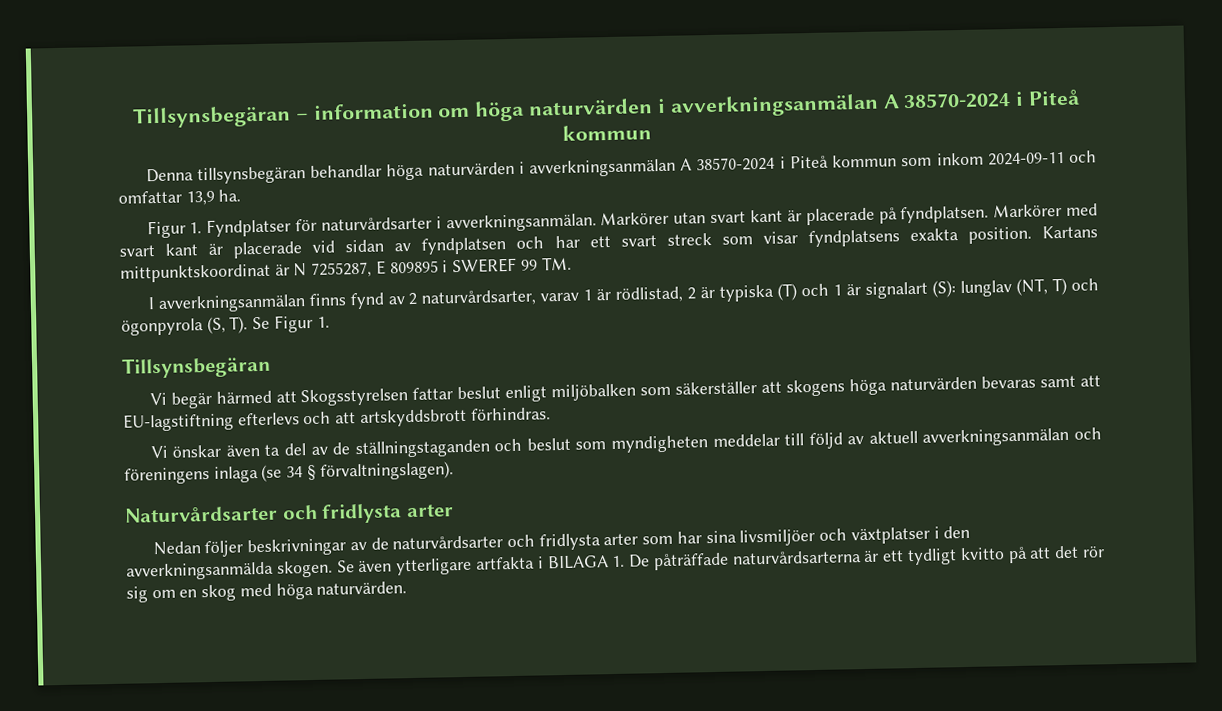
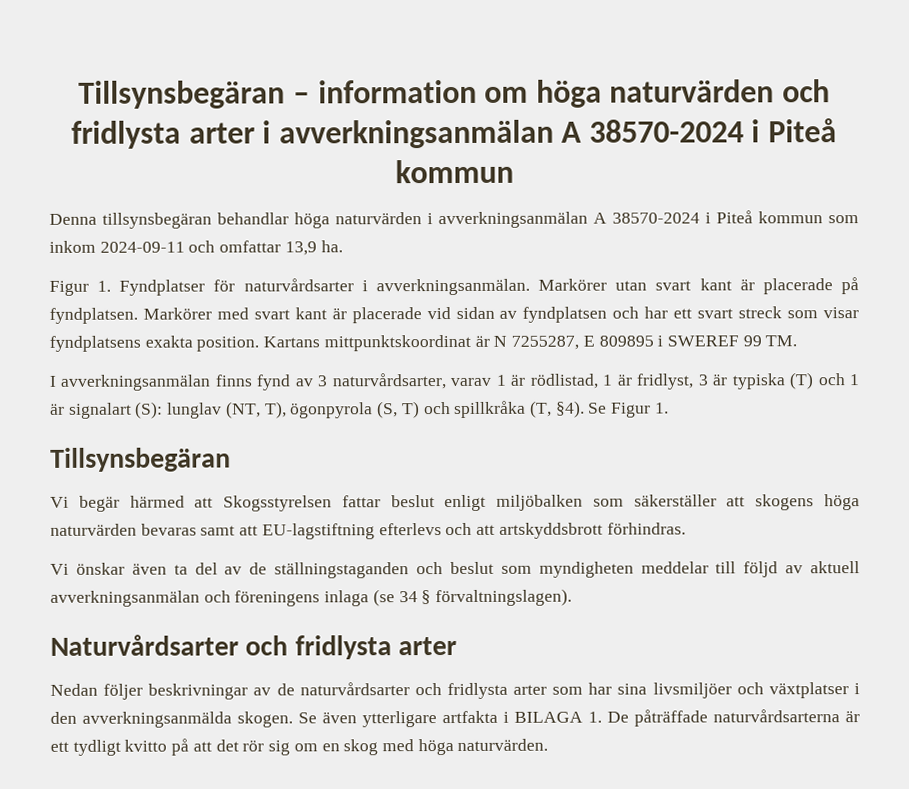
- Tillsynsbegäran – information om höga naturvärden i avverkningsanmälan A 38570-2024 i Piteå kommun
+ Tillsynsbegäran – information om höga naturvärden och fridlysta arter i avverkningsanmälan A 38570-2024 i Piteå kommun
- I avverkningsanmälan finns fynd av 2 naturvårdsarter, varav 1 är rödlistad, 2 är typiska (T) och 1 är signalart (S): lunglav (NT, T) och ögonpyrola (S, T). Se Figur 1.
+ I avverkningsanmälan finns fynd av 3 naturvårdsarter, varav 1 är rödlistad, 1 är fridlyst, 3 är typiska (T) och 1 är signalart (S): lunglav (NT, T), ögonpyrola (S, T) och spillkråka (T, §4). Se Figur 1.

